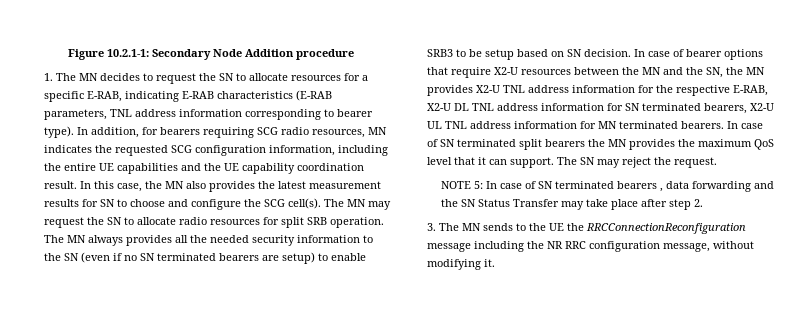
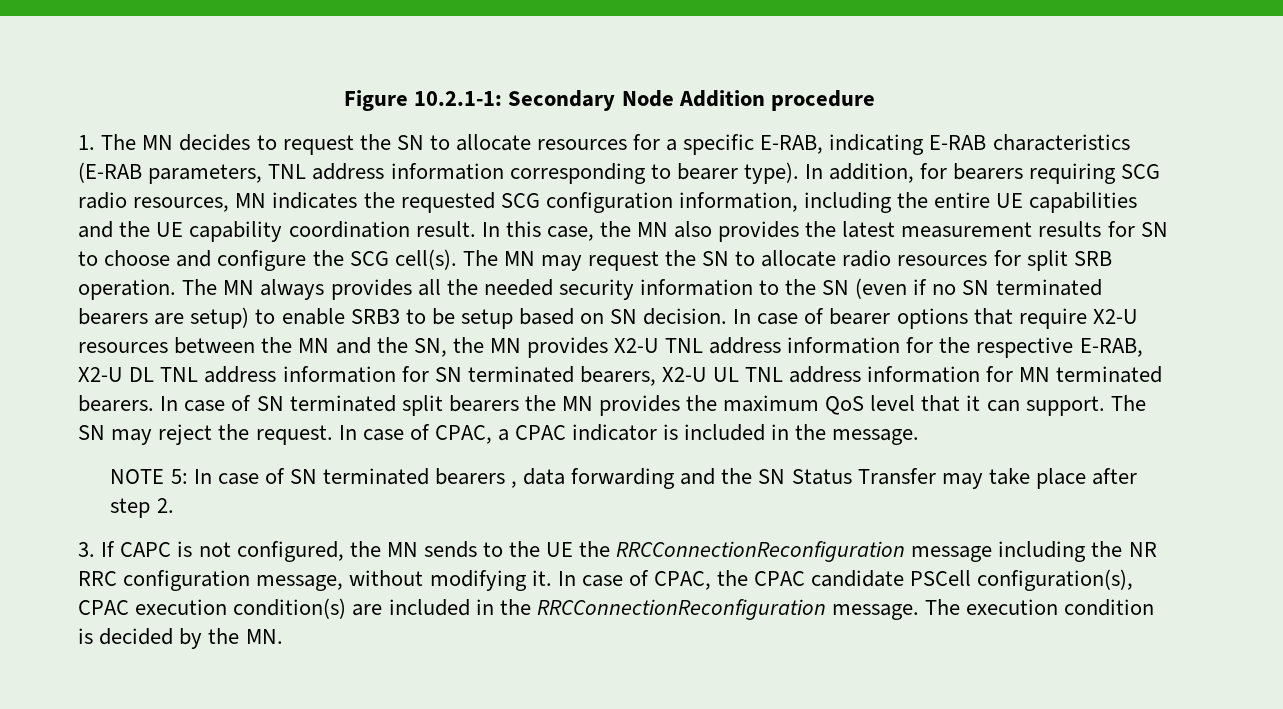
+ In case of CPAC, a CPAC indicator is included in the message.
- 3. The MN sends to the UE the RRCConnectionReconfiguration message including the NR RRC configuration message, without modifying it.
+ 3. If CAPC is not configured, the MN sends to the UE the RRCConnectionReconfiguration message including the NR RRC configuration message, without modifying it.
+ In case of CPAC, the CPAC candidate PSCell configuration(s), CPAC execution condition(s) are included in the RRCConnectionReconfiguration message. The execution condition is decided by the MN.

